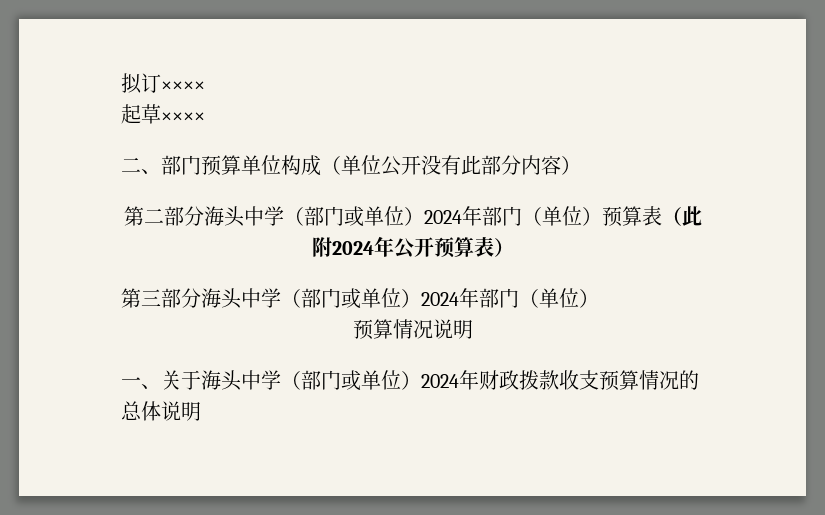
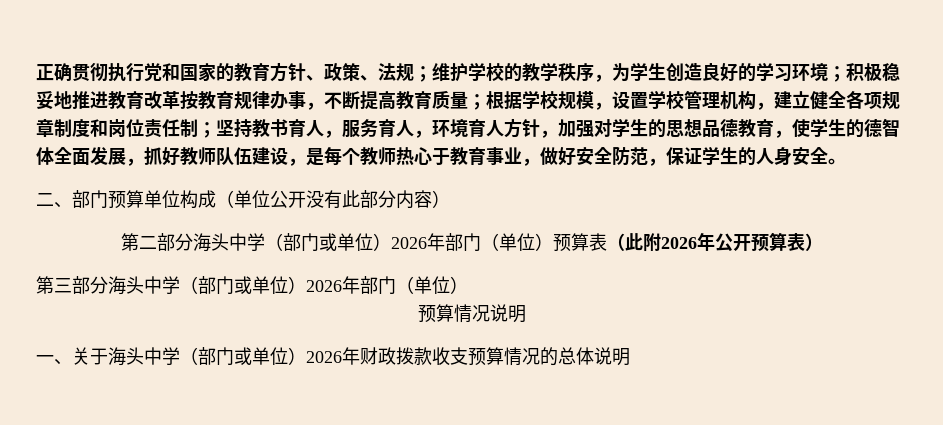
- 拟订××××
- 起草××××
+ 正确贯彻执行党和国家的教育方针、政策、法规；维护学校的教学秩序，为学生创造良好的学习环境；积极稳妥地推进教育改革按教育规律办事，不断提高教育质量；根据学校规模，设置学校管理机构，建立健全各项规章制度和岗位责任制；坚持教书育人，服务育人，环境育人方针，加强对学生的思想品德教育，使学生的德智体全面发展，抓好教师队伍建设，是每个教师热心于教育事业，做好安全防范，保证学生的人身安全。
- 第二部分海头中学（部门或单位）2024年部门（单位）预算表（此附2024年公开预算表）
+ 第二部分海头中学（部门或单位）2026年部门（单位）预算表（此附2026年公开预算表）
- 第三部分海头中学（部门或单位）2024年部门（单位）
+ 第三部分海头中学（部门或单位）2026年部门（单位）
- 一、关于海头中学（部门或单位）2024年财政拨款收支预算情况的总体说明
+ 一、关于海头中学（部门或单位）2026年财政拨款收支预算情况的总体说明

